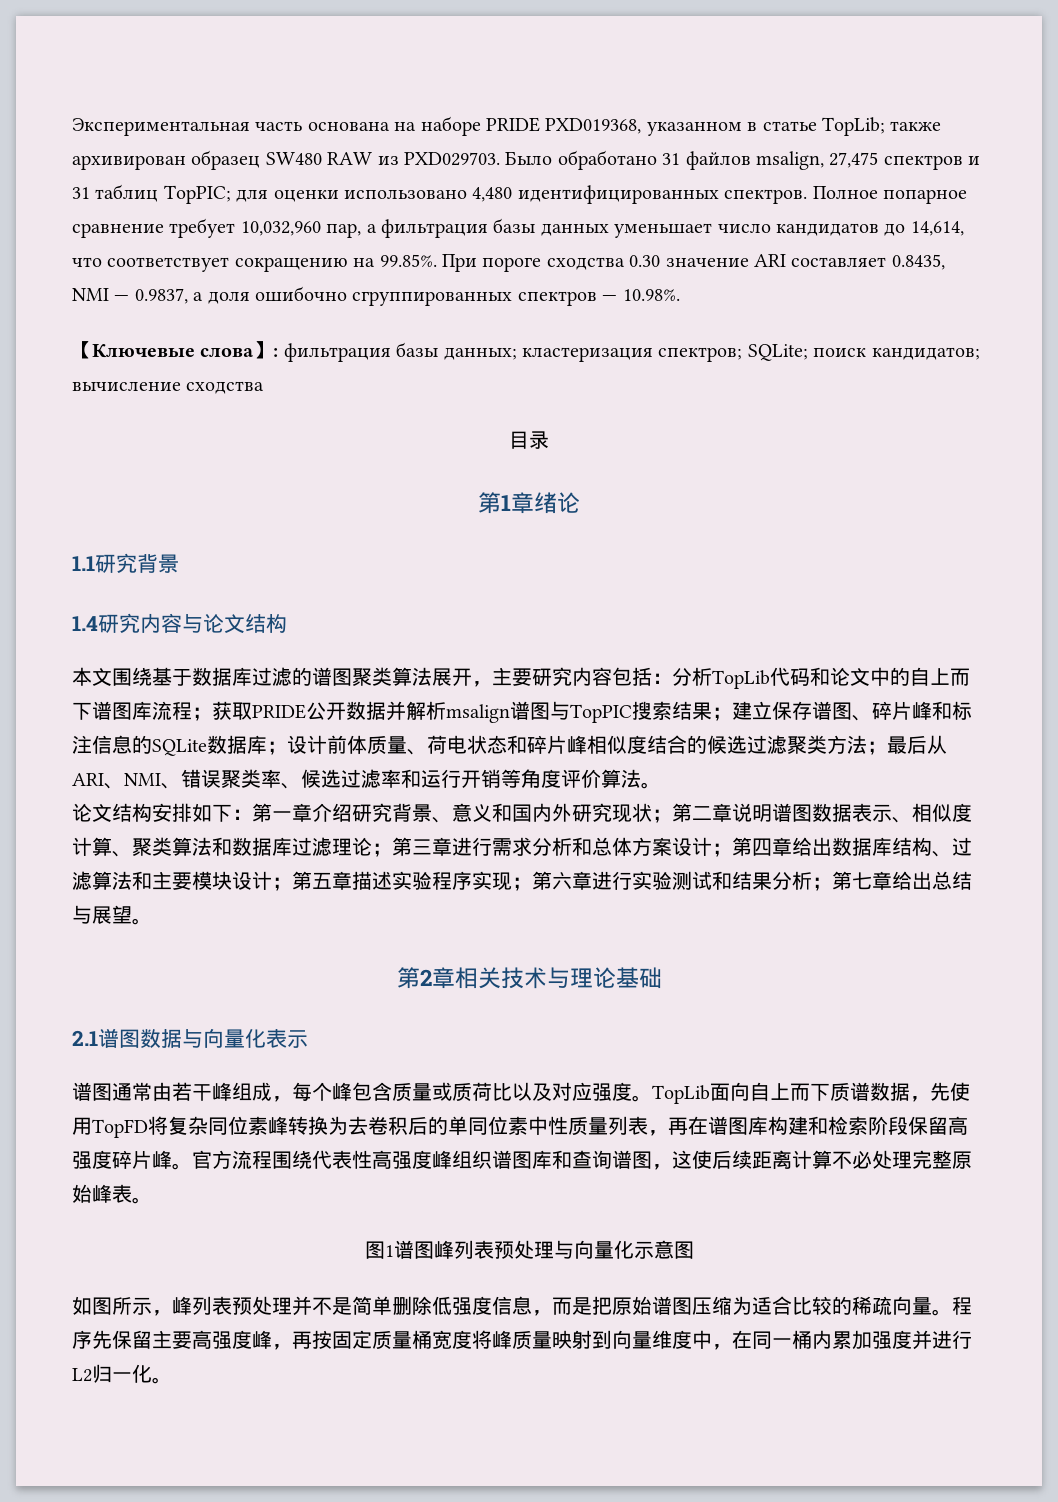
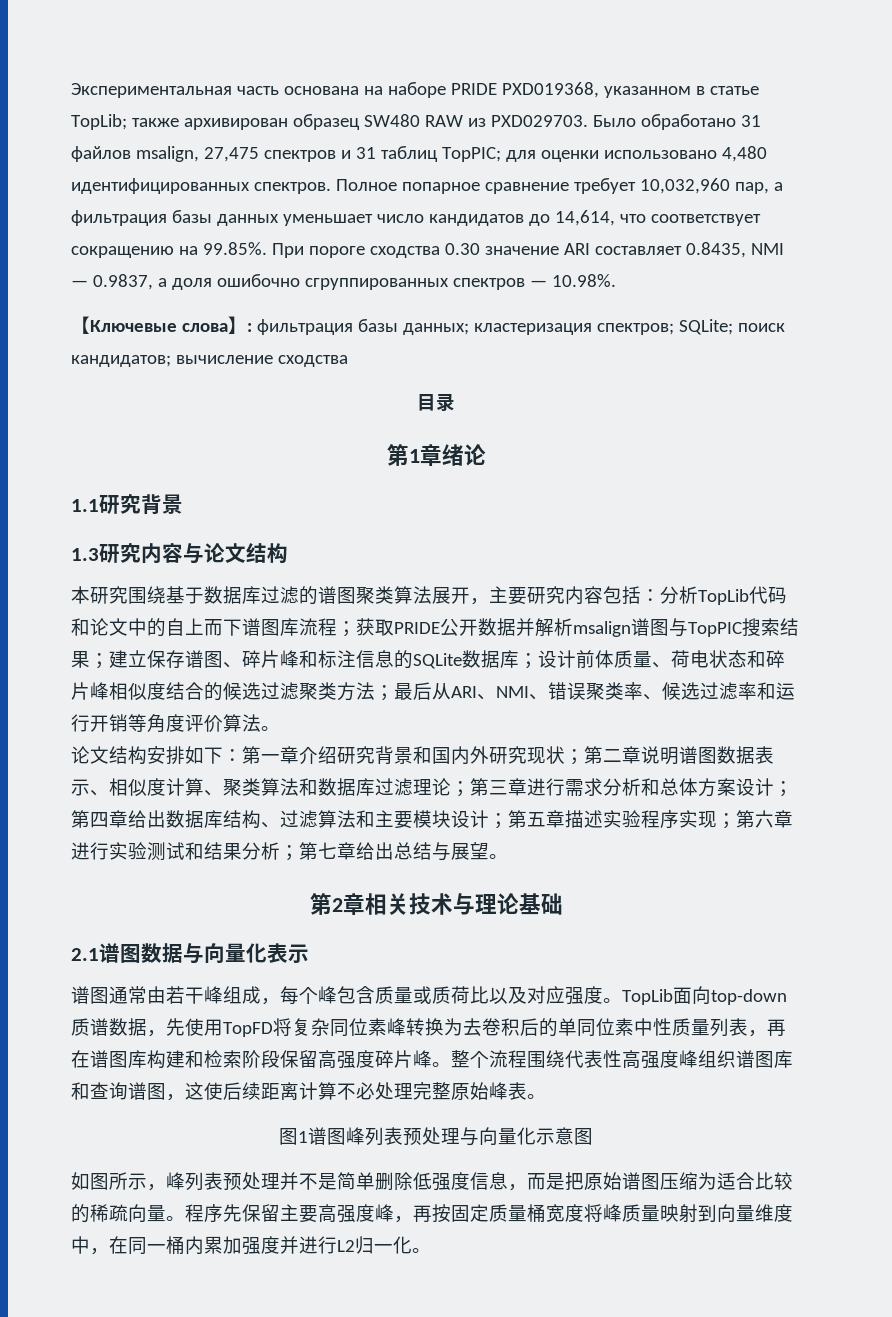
- 1.4研究内容与论文结构
+ 1.3研究内容与论文结构
- 本文围绕基于数据库过滤的谱图聚类算法展开，主要研究内容包括：
+ 本研究围绕基于数据库过滤的谱图聚类算法展开，主要研究内容包括：
- 第一章介绍研究背景、意义和国内外研究现状；
+ 第一章介绍研究背景和国内外研究现状；
- TopLib面向自上而下质谱数据，先使用TopFD将复杂同位素峰转换为去卷积后的单同位素中性质量列表，再在谱图库构建和检索阶段保留高强度碎片峰。
+ TopLib面向top-down质谱数据，先使用TopFD将复杂同位素峰转换为去卷积后的单同位素中性质量列表，再在谱图库构建和检索阶段保留高强度碎片峰。
- 官方流程围绕代表性高强度峰组织谱图库和查询谱图，这使后续距离计算不必处理完整原始峰表。
+ 整个流程围绕代表性高强度峰组织谱图库和查询谱图，这使后续距离计算不必处理完整原始峰表。

